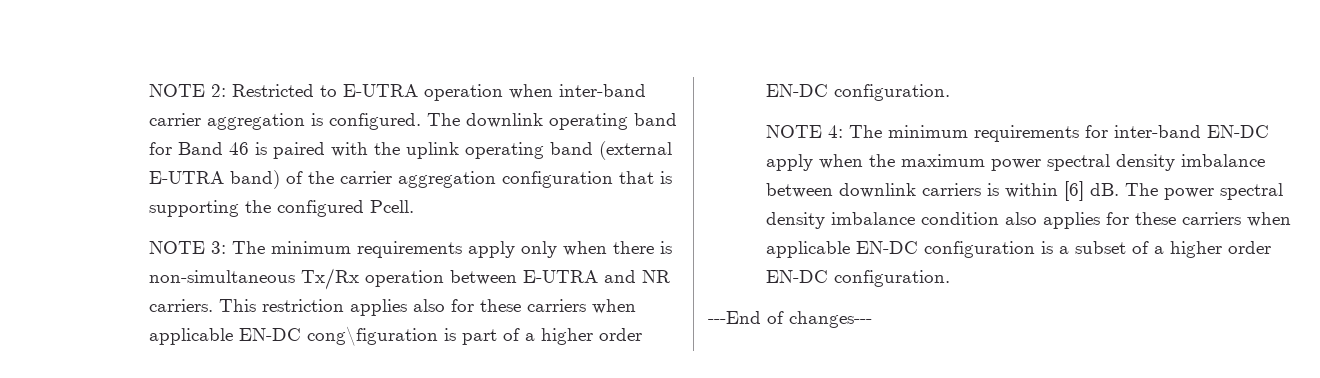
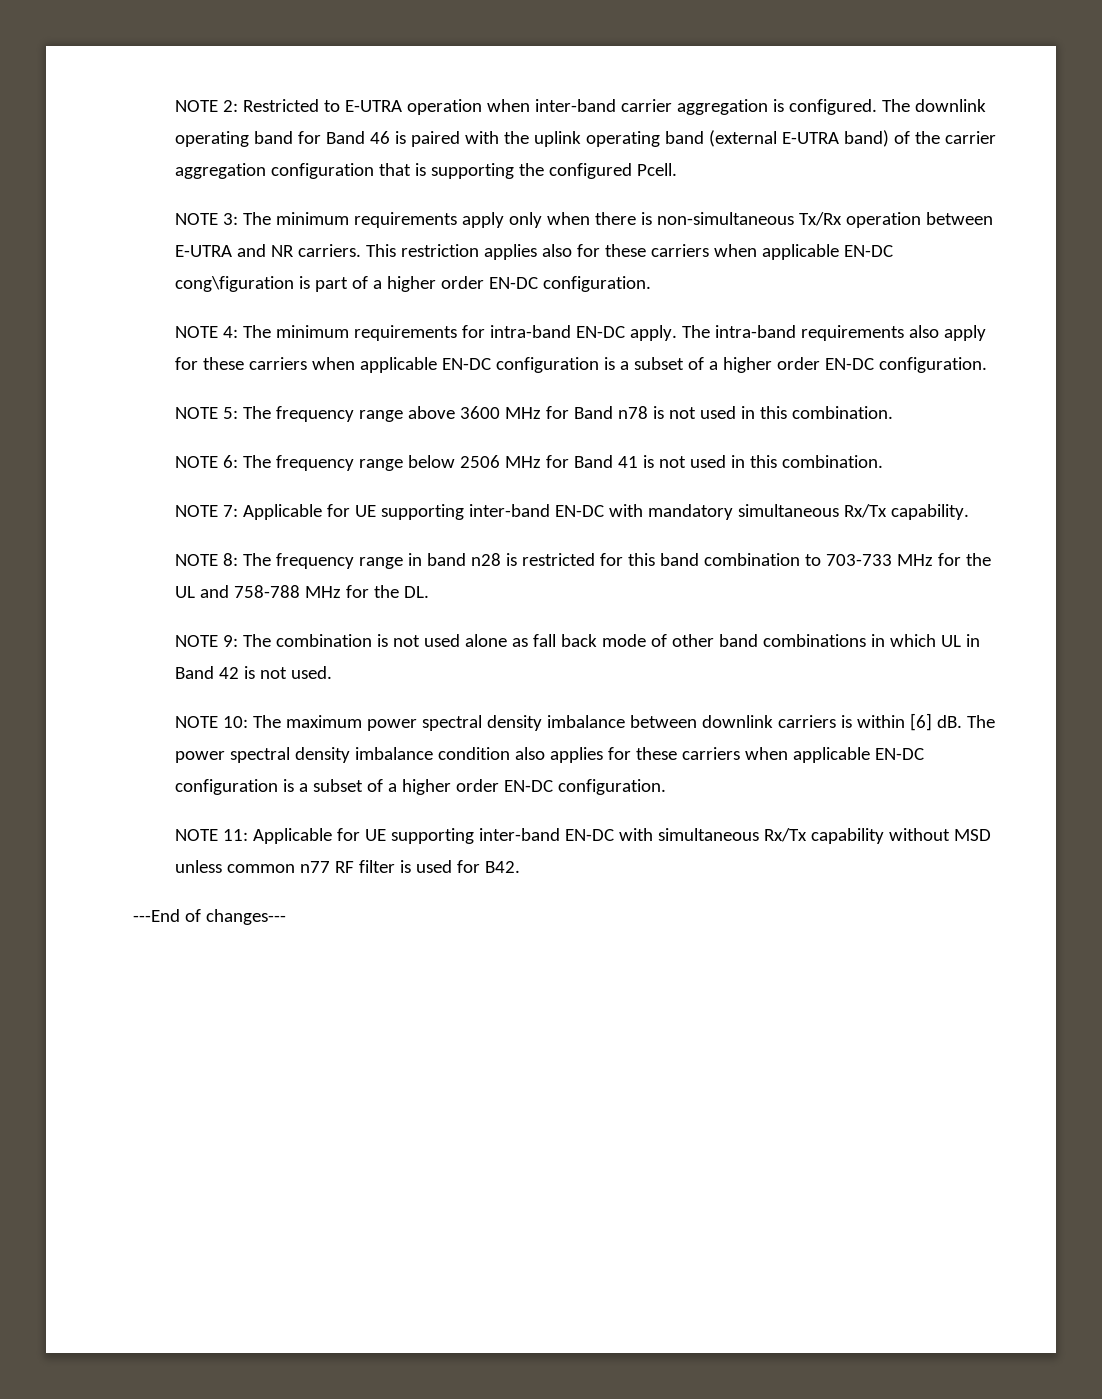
- NOTE 4: The minimum requirements for inter-band EN-DC apply when the maximum power spectral density imbalance between downlink carriers is within [6] dB.
+ NOTE 4: The minimum requirements for intra-band EN-DC apply. The intra-band requirements also apply for these carriers when applicable EN-DC configuration is a subset of a higher order EN-DC configuration.
+ NOTE 5: The frequency range above 3600 MHz for Band n78 is not used in this combination.
+ NOTE 6: The frequency range below 2506 MHz for Band 41 is not used in this combination.
+ NOTE 7: Applicable for UE supporting inter-band EN-DC with mandatory simultaneous Rx/Tx capability.
+ NOTE 8: The frequency range in band n28 is restricted for this band combination to 703-733 MHz for the UL and 758-788 MHz for the DL.
+ NOTE 9: The combination is not used alone as fall back mode of other band combinations in which UL in Band 42 is not used.
+ NOTE 10: The maximum power spectral density imbalance between downlink carriers is within [6] dB.
+ NOTE 11: Applicable for UE supporting inter-band EN-DC with simultaneous Rx/Tx capability without MSD unless common n77 RF filter is used for B42.

